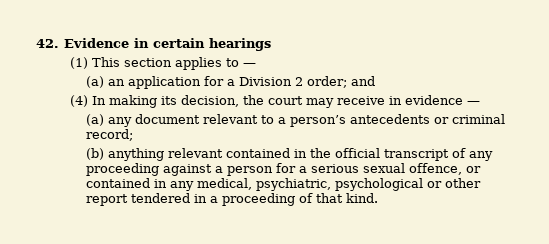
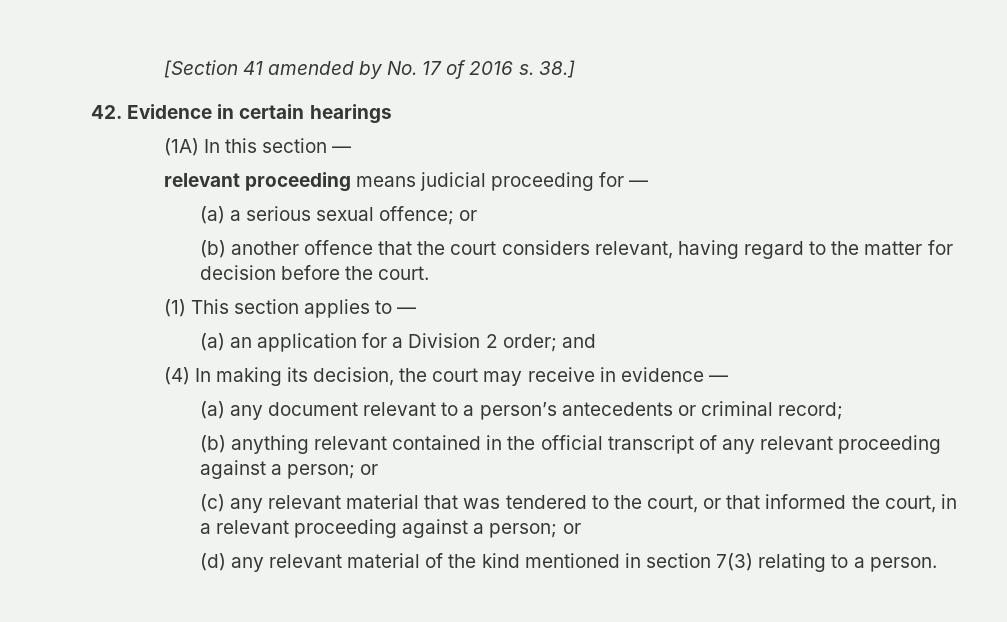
+ [Section 41 amended by No. 17 of 2016 s. 38.]
+ (1A) In this section —
+ relevant proceeding means judicial proceeding for —
+ (a) a serious sexual offence; or
+ (b) another offence that the court considers relevant, having regard to the matter for decision before the court.
- (b) anything relevant contained in the official transcript of any proceeding against a person for a serious sexual offence, or contained in any medical, psychiatric, psychological or other report tendered in a proceeding of that kind.
+ (b) anything relevant contained in the official transcript of any relevant proceeding against a person; or
+ (c) any relevant material that was tendered to the court, or that informed the court, in a relevant proceeding against a person; or
+ (d) any relevant material of the kind mentioned in section 7(3) relating to a person.

